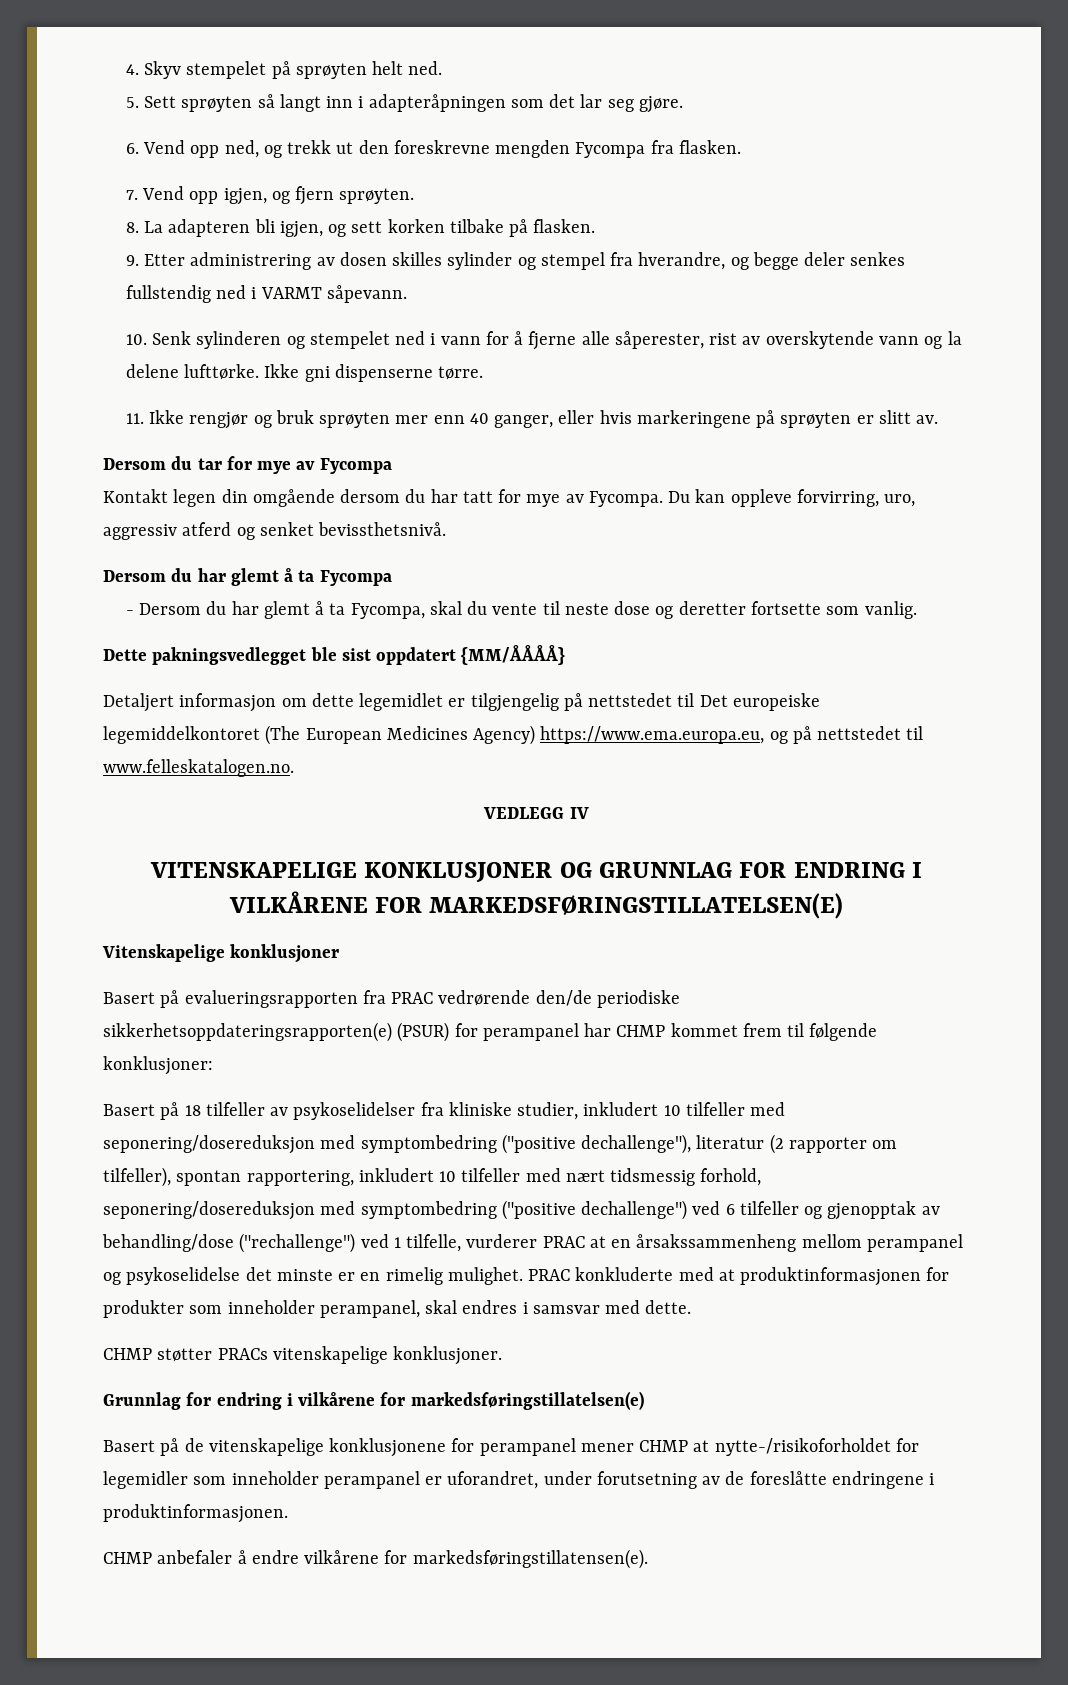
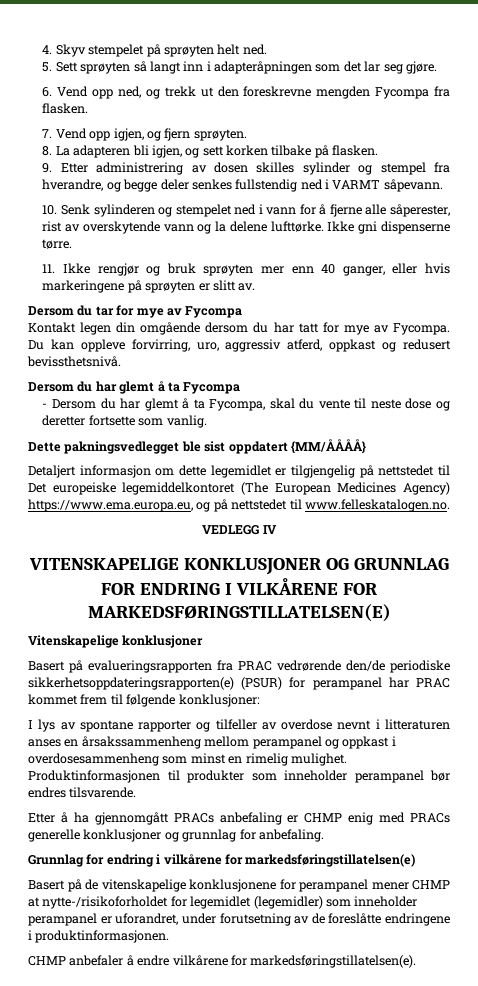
- Du kan oppleve forvirring, uro, aggressiv atferd og senket bevissthetsnivå.
+ Du kan oppleve forvirring, uro, aggressiv atferd, oppkast og redusert bevissthetsnivå.
- Basert på evalueringsrapporten fra PRAC vedrørende den/de periodiske sikkerhetsoppdateringsrapporten(e) (PSUR) for perampanel har CHMP kommet frem til følgende konklusjoner:
+ Basert på evalueringsrapporten fra PRAC vedrørende den/de periodiske sikkerhetsoppdateringsrapporten(e) (PSUR) for perampanel har PRAC kommet frem til følgende konklusjoner:
- Basert på 18 tilfeller av psykoselidelser fra kliniske studier, inkludert 10 tilfeller med seponering/dosereduksjon med symptombedring ("positive dechallenge"), literatur (2 rapporter om tilfeller), spontan rapportering, inkludert 10 tilfeller med nært tidsmessig forhold, seponering/dosereduksjon med symptombedring ("positive dechallenge") ved 6 tilfeller og gjenopptak av behandling/dose ("rechallenge") ved 1 tilfelle, vurderer PRAC at en årsakssammenheng mellom perampanel og psykoselidelse det minste er en rimelig mulighet. PRAC konkluderte med at produktinformasjonen for produkter som inneholder perampanel, skal endres i samsvar med dette.
- CHMP støtter PRACs vitenskapelige konklusjoner.
+ I lys av spontane rapporter og tilfeller av overdose nevnt i litteraturen anses en årsakssammenheng mellom perampanel og oppkast i overdosesammenheng som minst en rimelig mulighet. Produktinformasjonen til produkter som inneholder perampanel bør endres tilsvarende.
+ Etter å ha gjennomgått PRACs anbefaling er CHMP enig med PRACs generelle konklusjoner og grunnlag for anbefaling.
- Basert på de vitenskapelige konklusjonene for perampanel mener CHMP at nytte-/risikoforholdet for legemidler som inneholder perampanel er uforandret, under forutsetning av de foreslåtte endringene i produktinformasjonen.
+ Basert på de vitenskapelige konklusjonene for perampanel mener CHMP at nytte-/risikoforholdet for legemidlet (legemidler) som inneholder perampanel er uforandret, under forutsetning av de foreslåtte endringene i produktinformasjonen.
- CHMP anbefaler å endre vilkårene for markedsføringstillatensen(e).
+ CHMP anbefaler å endre vilkårene for markedsføringstillatelsen(e).

